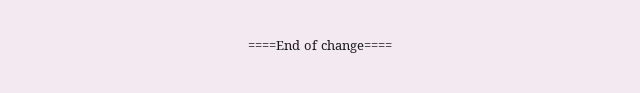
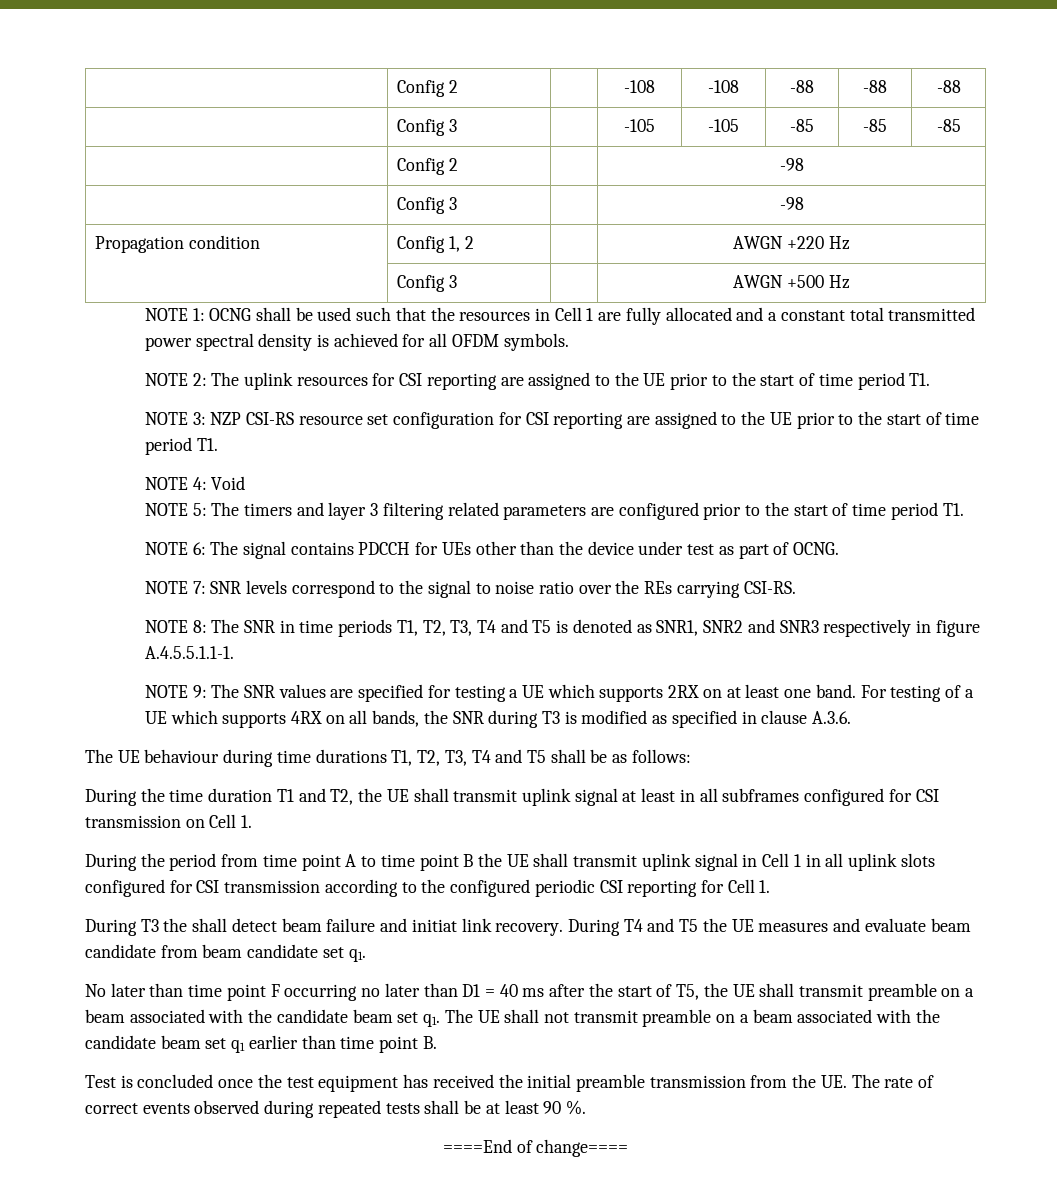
+ | Config 2 | | -108 | -108 | -88 | -88 | -88
+ | Config 3 | | -105 | -105 | -85 | -85 | -85
+ | Config 2 | | -98
+ | Config 3 | | -98
+ Propagation condition | Config 1, 2 | | AWGN +220 Hz
+ | Config 3 | | AWGN +500 Hz
+ NOTE 1: OCNG shall be used such that the resources in Cell 1 are fully allocated and a constant total transmitted power spectral density is achieved for all OFDM symbols.
+ NOTE 2: The uplink resources for CSI reporting are assigned to the UE prior to the start of time period T1.
+ NOTE 3: NZP CSI-RS resource set configuration for CSI reporting are assigned to the UE prior to the start of time period T1.
+ NOTE 4: Void
+ NOTE 5: The timers and layer 3 filtering related parameters are configured prior to the start of time period T1.
+ NOTE 6: The signal contains PDCCH for UEs other than the device under test as part of OCNG.
+ NOTE 7: SNR levels correspond to the signal to noise ratio over the REs carrying CSI-RS.
+ NOTE 8: The SNR in time periods T1, T2, T3, T4 and T5 is denoted as SNR1, SNR2 and SNR3 respectively in figure A.4.5.5.1.1-1.
+ NOTE 9: The SNR values are specified for testing a UE which supports 2RX on at least one band. For testing of a UE which supports 4RX on all bands, the SNR during T3 is modified as specified in clause A.3.6.
+ The UE behaviour during time durations T1, T2, T3, T4 and T5 shall be as follows:
+ During the time duration T1 and T2, the UE shall transmit uplink signal at least in all subframes configured for CSI transmission on Cell 1.
+ During the period from time point A to time point B the UE shall transmit uplink signal in Cell 1 in all uplink slots configured for CSI transmission according to the configured periodic CSI reporting for Cell 1.
+ During T3 the shall detect beam failure and initiat link recovery. During T4 and T5 the UE measures and evaluate beam candidate from beam candidate set q1.
+ No later than time point F occurring no later than D1 = 40 ms after the start of T5, the UE shall transmit preamble on a beam associated with the candidate beam set q1. The UE shall not transmit preamble on a beam associated with the candidate beam set q1 earlier than time point B.
+ Test is concluded once the test equipment has received the initial preamble transmission from the UE. The rate of correct events observed during repeated tests shall be at least 90 %.

